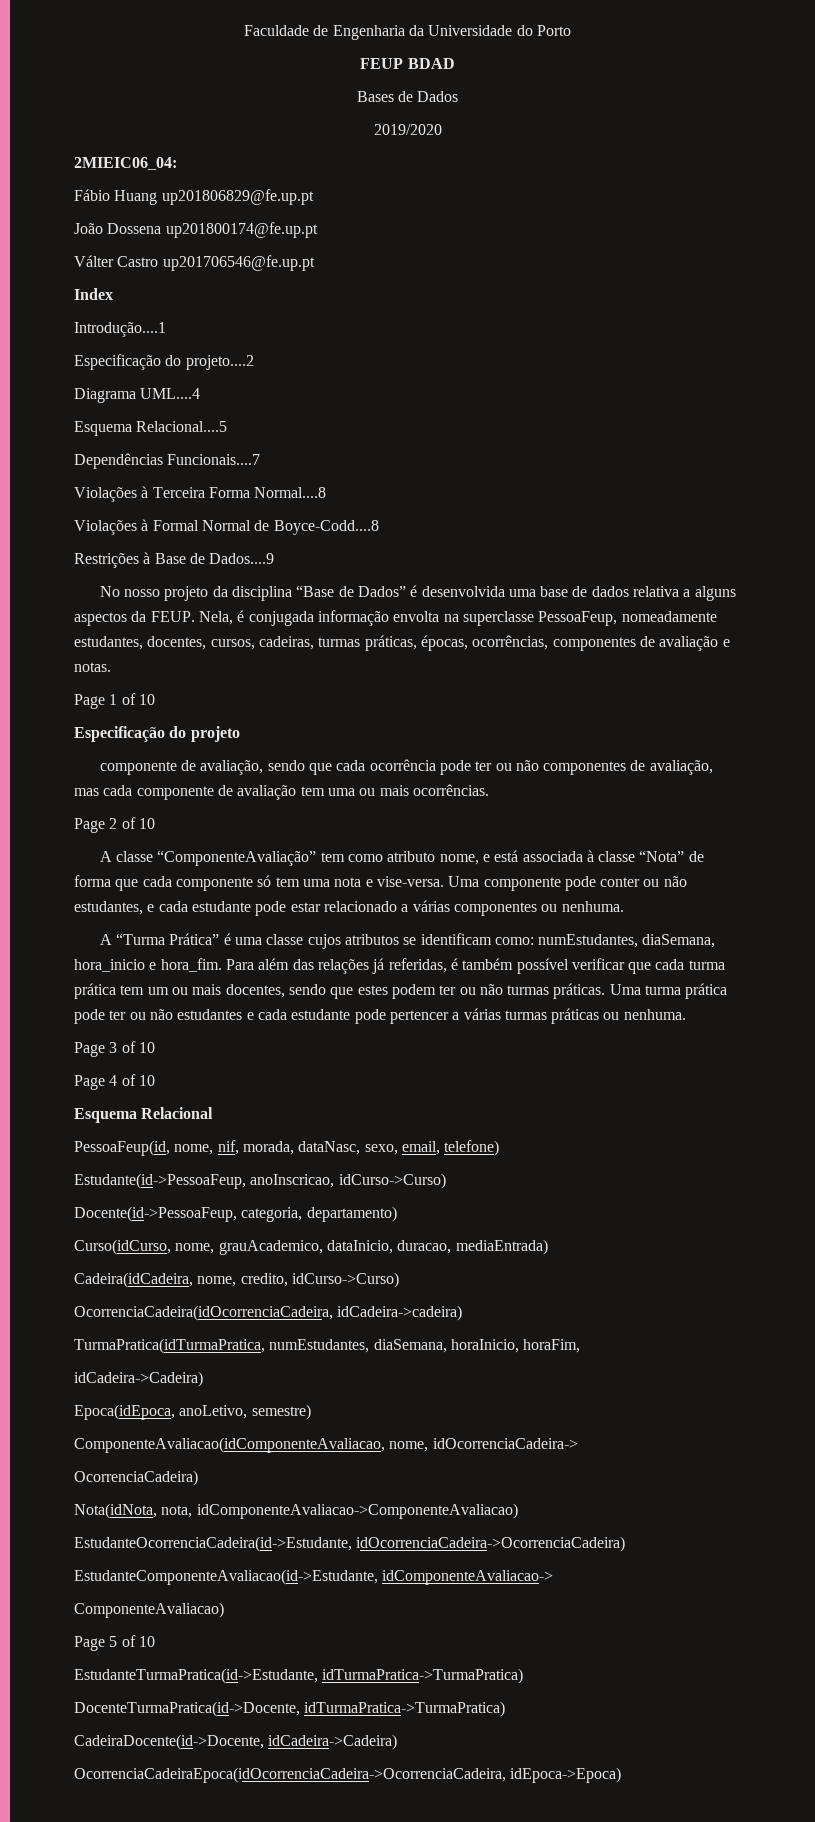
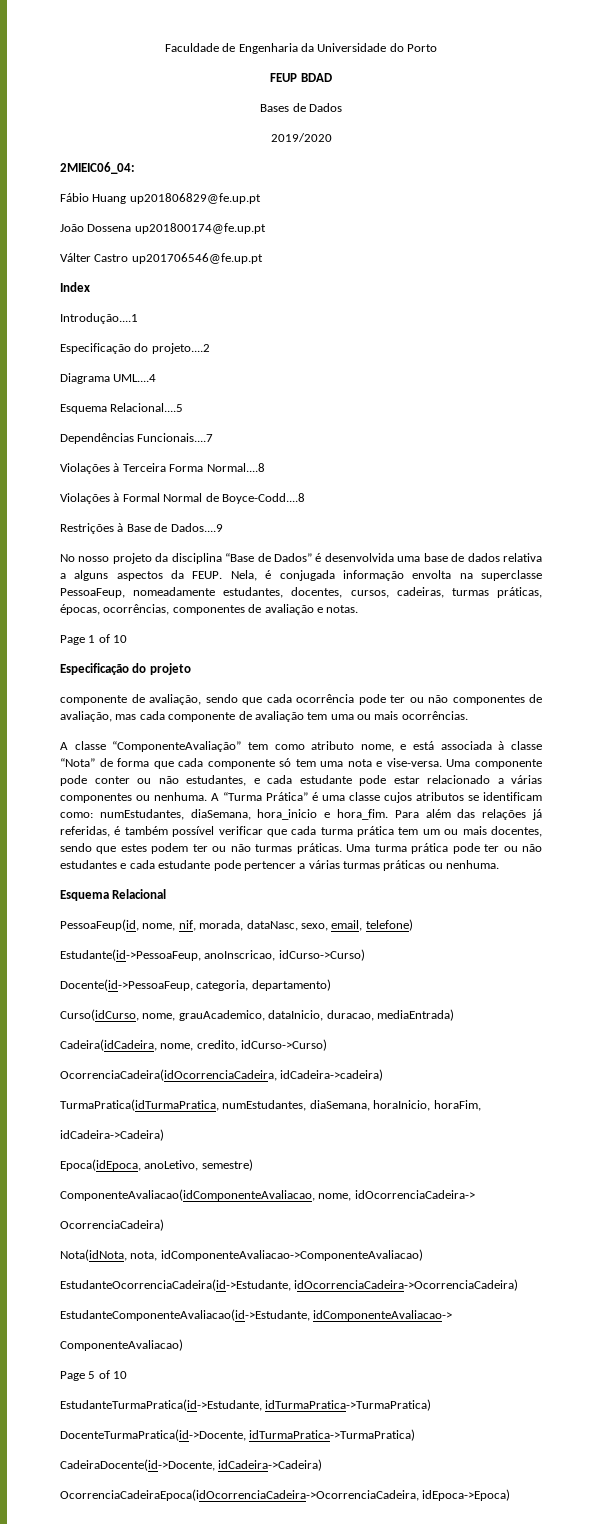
- Page 2 of 10
- Uma componente pode conter ou não estudantes, e cada estudante pode estar relacionado a várias componentes ou nenhuma.
- A “Turma Prática” é uma classe cujos atributos se identificam como: numEstudantes, diaSemana, hora_inicio e hora_fim.
+ Uma componente pode conter ou não estudantes, e cada estudante pode estar relacionado a várias componentes ou nenhuma. A “Turma Prática” é uma classe cujos atributos se identificam como: numEstudantes, diaSemana, hora_inicio e hora_fim.
- Page 3 of 10
- Page 4 of 10

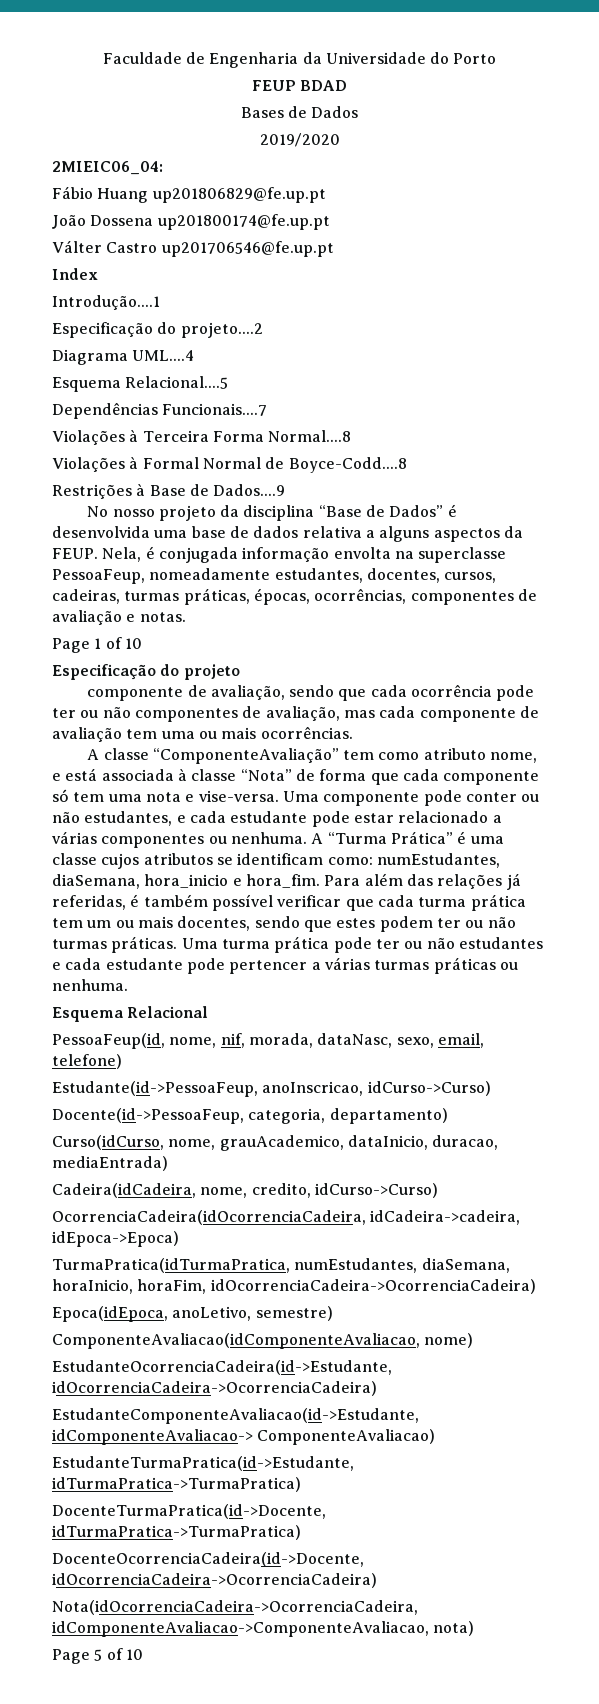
- OcorrenciaCadeira(idOcorrenciaCadeira, idCadeira->cadeira)
+ OcorrenciaCadeira(idOcorrenciaCadeira, idCadeira->cadeira, idEpoca->Epoca)
- TurmaPratica(idTurmaPratica, numEstudantes, diaSemana, horaInicio, horaFim,
- idCadeira->Cadeira)
+ TurmaPratica(idTurmaPratica, numEstudantes, diaSemana, horaInicio, horaFim, idOcorrenciaCadeira->OcorrenciaCadeira)
- ComponenteAvaliacao(idComponenteAvaliacao, nome, idOcorrenciaCadeira->
- OcorrenciaCadeira)
- Nota(idNota, nota, idComponenteAvaliacao->ComponenteAvaliacao)
+ ComponenteAvaliacao(idComponenteAvaliacao, nome)
- EstudanteComponenteAvaliacao(id->Estudante, idComponenteAvaliacao->
- ComponenteAvaliacao)
+ EstudanteComponenteAvaliacao(id->Estudante, idComponenteAvaliacao-> ComponenteAvaliacao)
- Page 5 of 10
- CadeiraDocente(id->Docente, idCadeira->Cadeira)
- OcorrenciaCadeiraEpoca(idOcorrenciaCadeira->OcorrenciaCadeira, idEpoca->Epoca)
+ DocenteOcorrenciaCadeira(id->Docente, idOcorrenciaCadeira->OcorrenciaCadeira)
+ Nota(idOcorrenciaCadeira->OcorrenciaCadeira, idComponenteAvaliacao->ComponenteAvaliacao, nota)
+ Page 5 of 10

